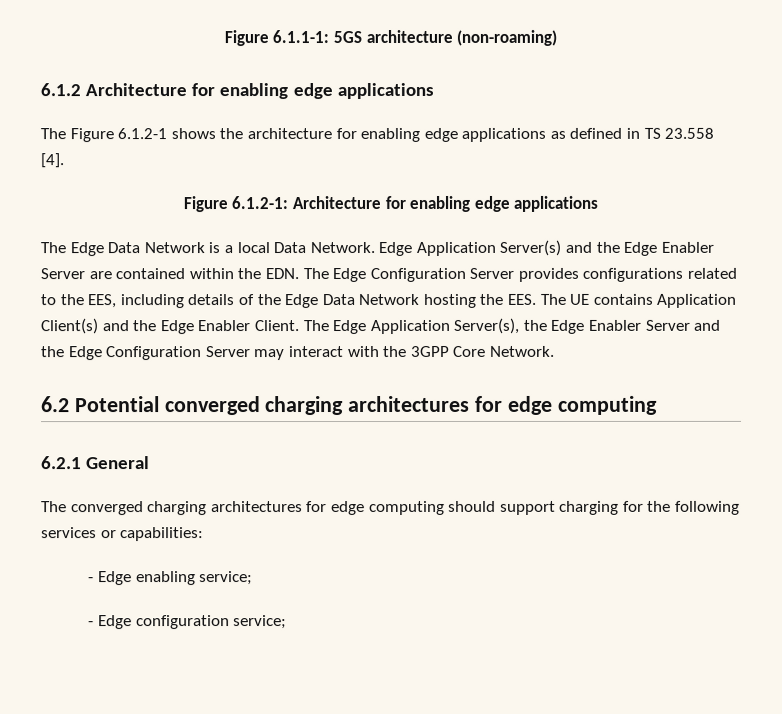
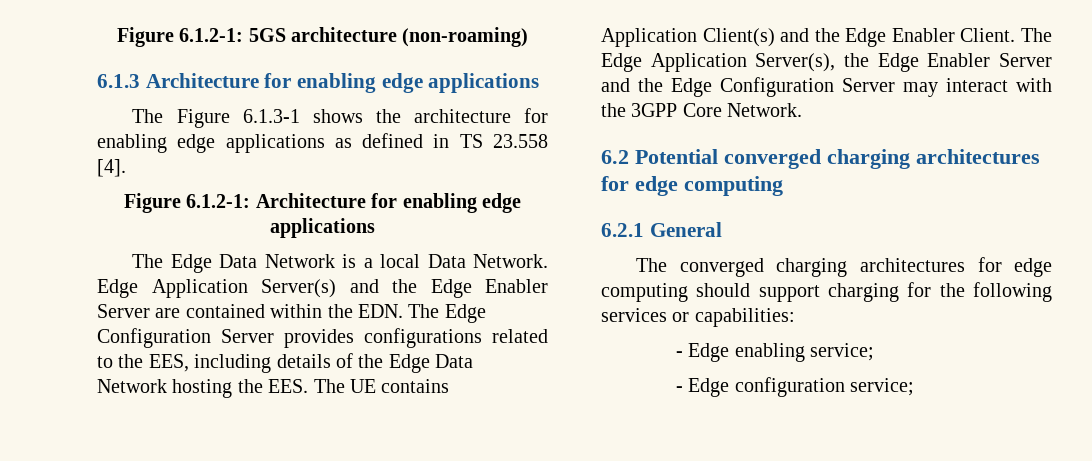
- Figure 6.1.1-1: 5GS architecture (non-roaming)
+ Figure 6.1.2-1: 5GS architecture (non-roaming)
- 6.1.2 Architecture for enabling edge applications
+ 6.1.3 Architecture for enabling edge applications
- The Figure 6.1.2-1 shows the architecture for enabling edge applications as defined in TS 23.558 [4].
+ The Figure 6.1.3-1 shows the architecture for enabling edge applications as defined in TS 23.558 [4].

